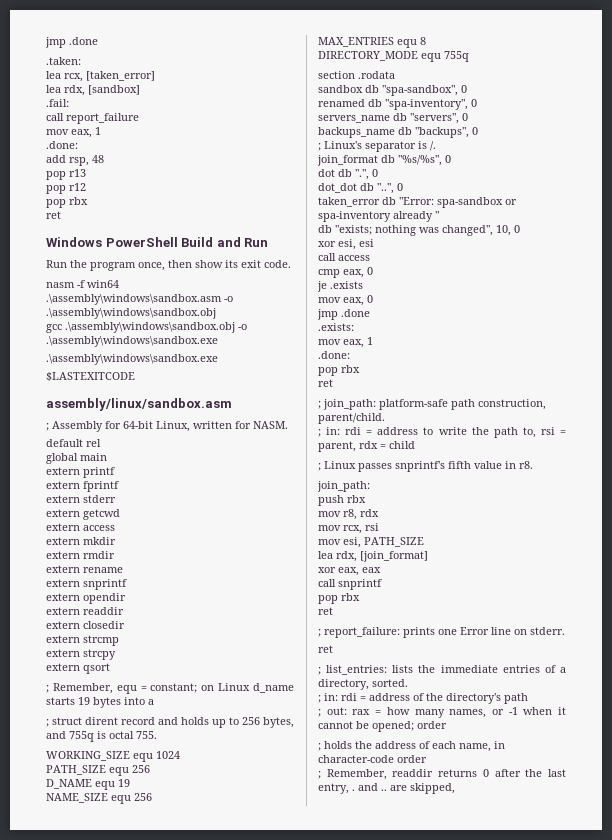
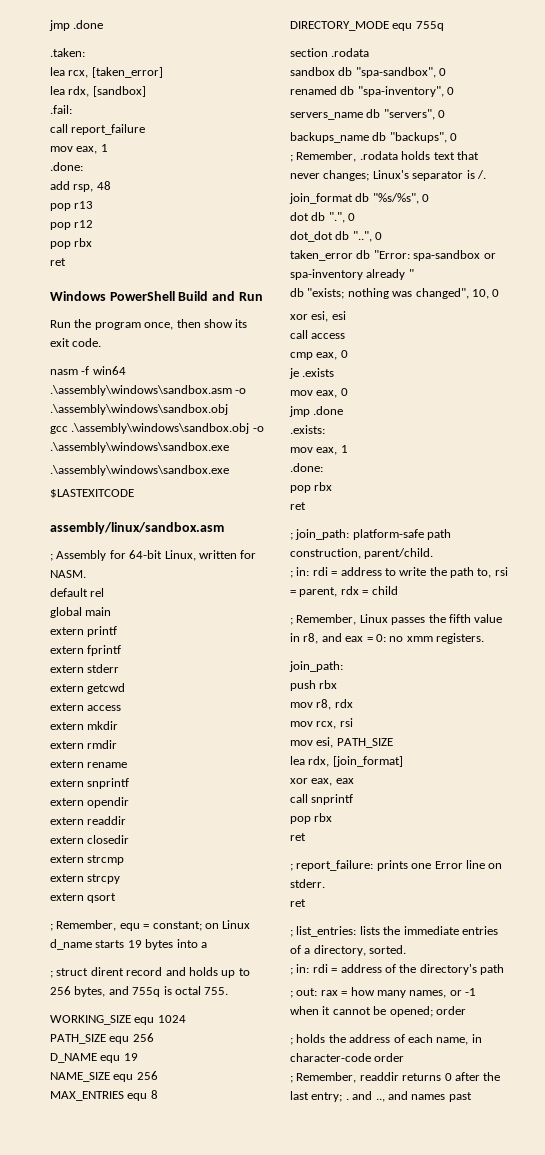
- ; Linux's separator is /.
+ ; Remember, .rodata holds text that never changes; Linux's separator is /.
- ; Linux passes snprintf's fifth value in r8.
+ ; Remember, Linux passes the fifth value in r8, and eax = 0: no xmm registers.
- ; Remember, readdir returns 0 after the last entry, . and .. are skipped,
+ ; Remember, readdir returns 0 after the last entry; . and .., and names past

